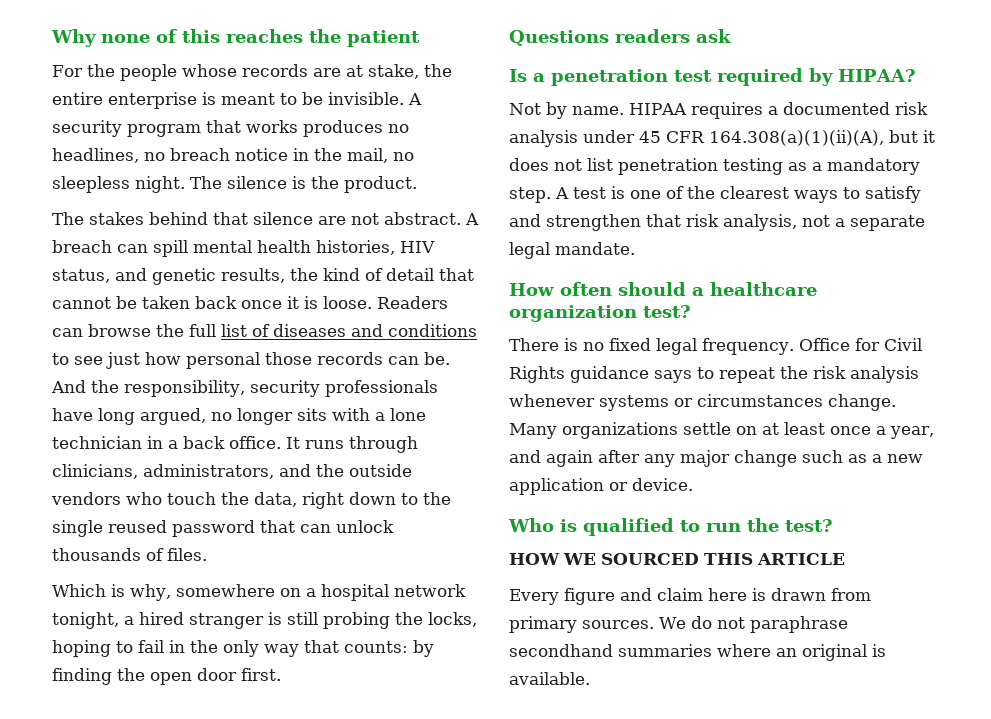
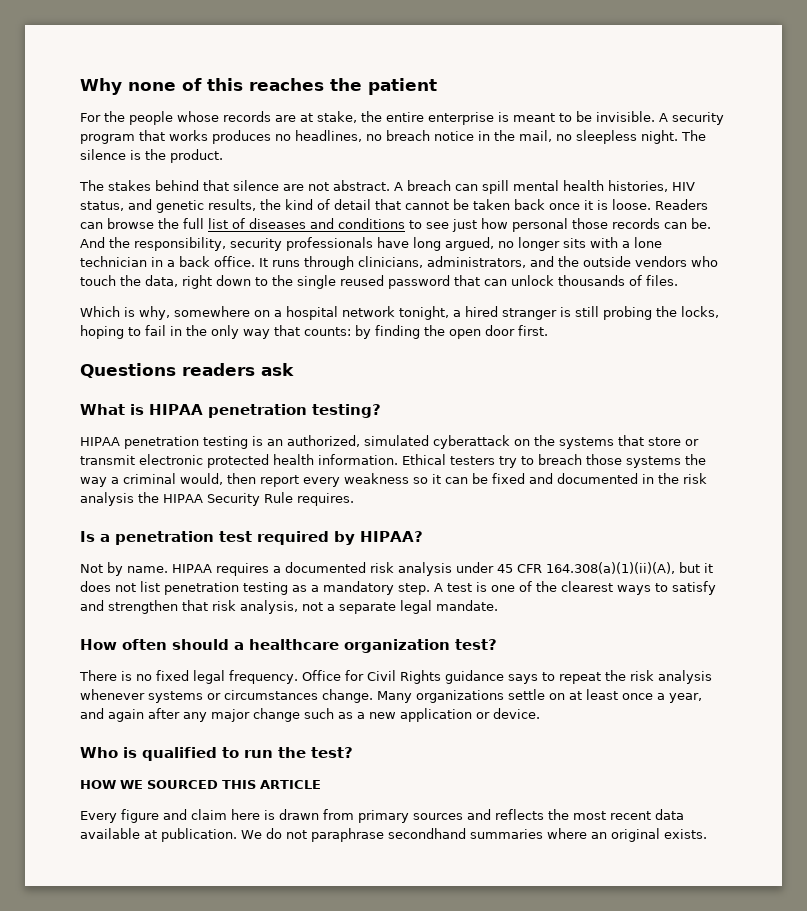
+ What is HIPAA penetration testing?
+ HIPAA penetration testing is an authorized, simulated cyberattack on the systems that store or transmit electronic protected health information. Ethical testers try to breach those systems the way a criminal would, then report every weakness so it can be fixed and documented in the risk analysis the HIPAA Security Rule requires.
- Every figure and claim here is drawn from primary sources.
+ Every figure and claim here is drawn from primary sources and reflects the most recent data available at publication.
- We do not paraphrase secondhand summaries where an original is available.
+ We do not paraphrase secondhand summaries where an original exists.

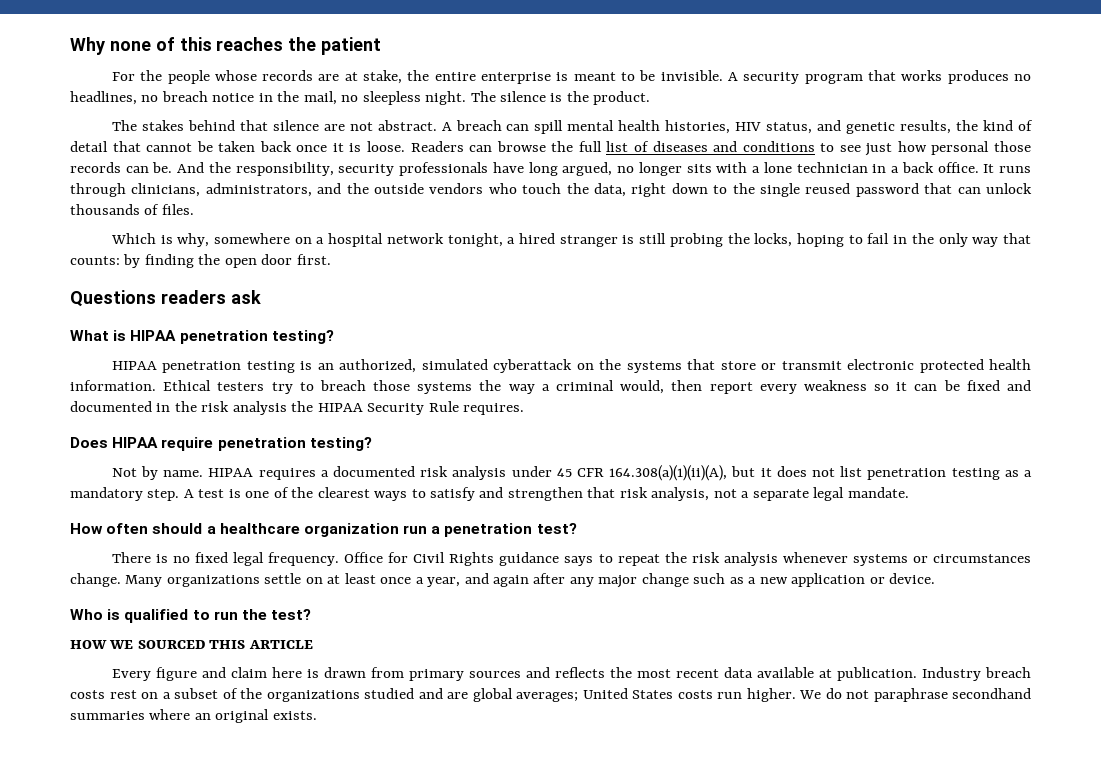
- Is a penetration test required by HIPAA?
+ Does HIPAA require penetration testing?
- How often should a healthcare organization test?
+ How often should a healthcare organization run a penetration test?
+ Industry breach costs rest on a subset of the organizations studied and are global averages; United States costs run higher.

